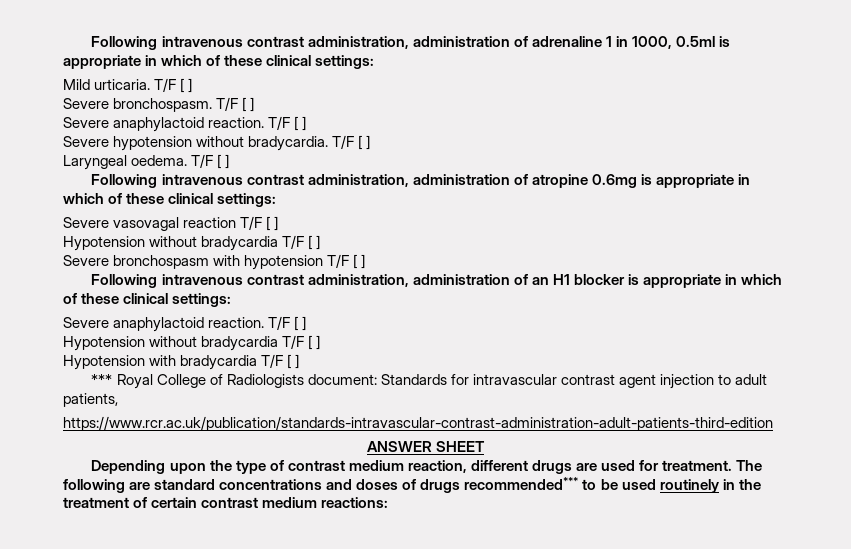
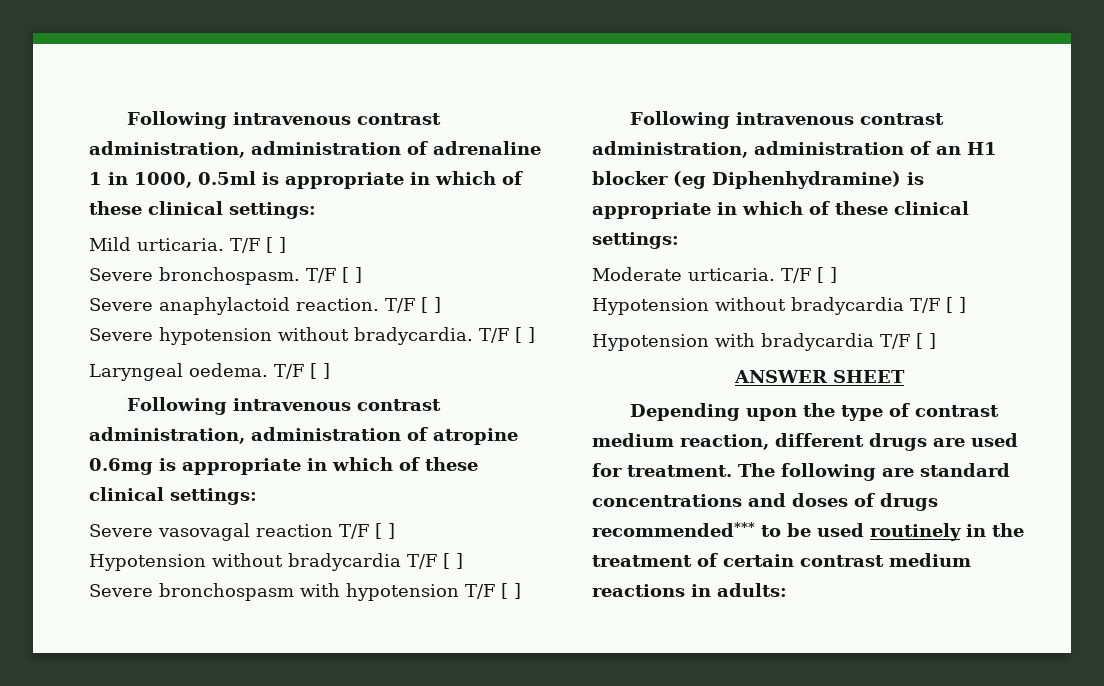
- Following intravenous contrast administration, administration of an H1 blocker is appropriate in which of these clinical settings:
- Severe anaphylactoid reaction.
+ Following intravenous contrast administration, administration of an H1 blocker (eg Diphenhydramine) is appropriate in which of these clinical settings:
+ Moderate urticaria.
- *** Royal College of Radiologists document: Standards for intravascular contrast agent injection to adult patients,
- https://www.rcr.ac.uk/publication/standards-intravascular-contrast-administration-adult-patients-third-edition
- The following are standard concentrations and doses of drugs recommended*** to be used routinely in the treatment of certain contrast medium reactions:
+ The following are standard concentrations and doses of drugs recommended*** to be used routinely in the treatment of certain contrast medium reactions in adults:

